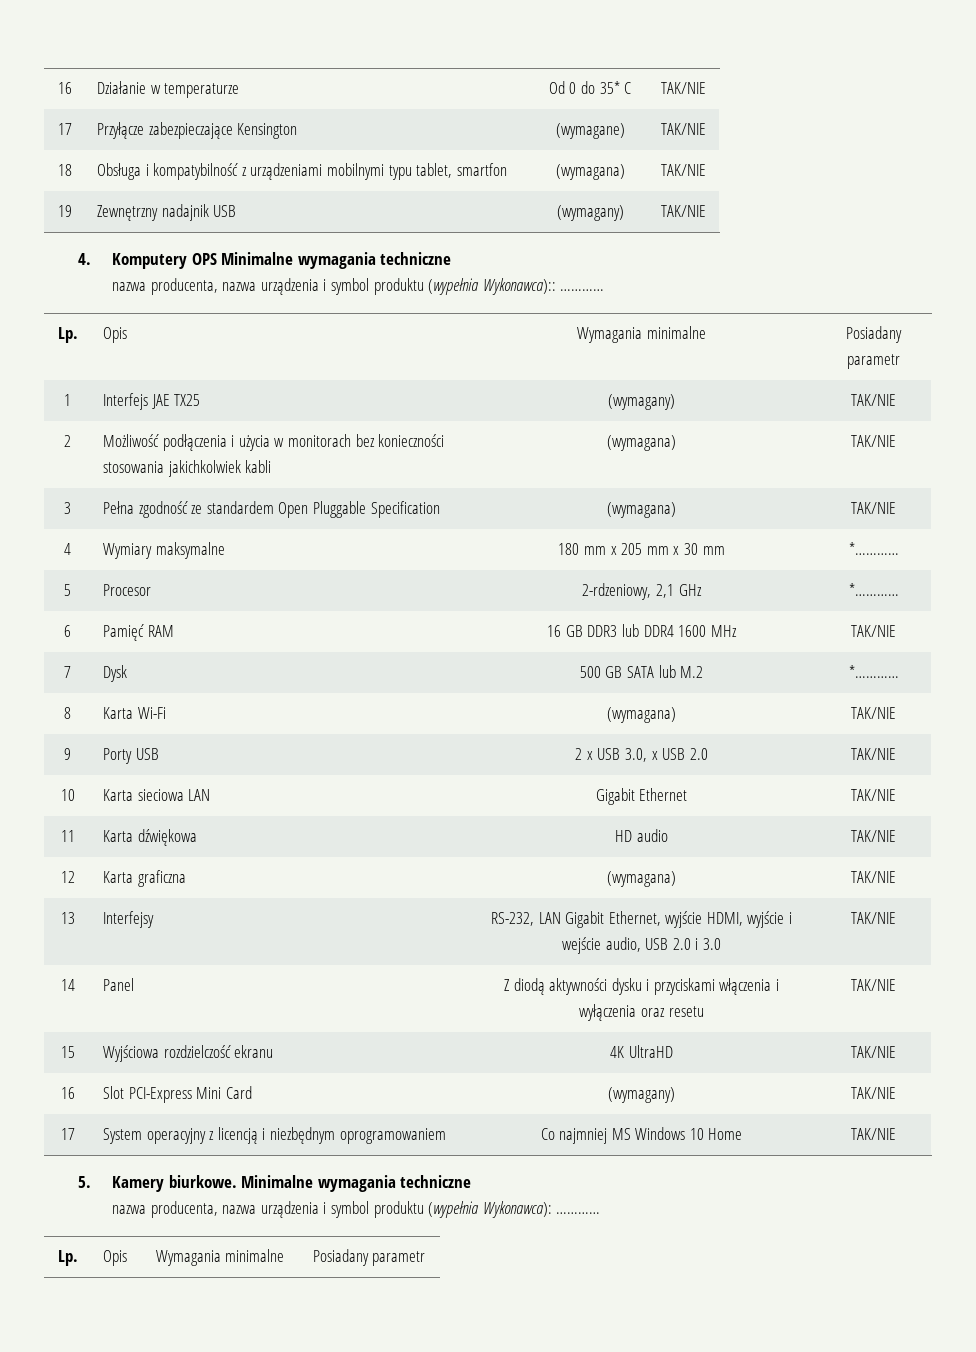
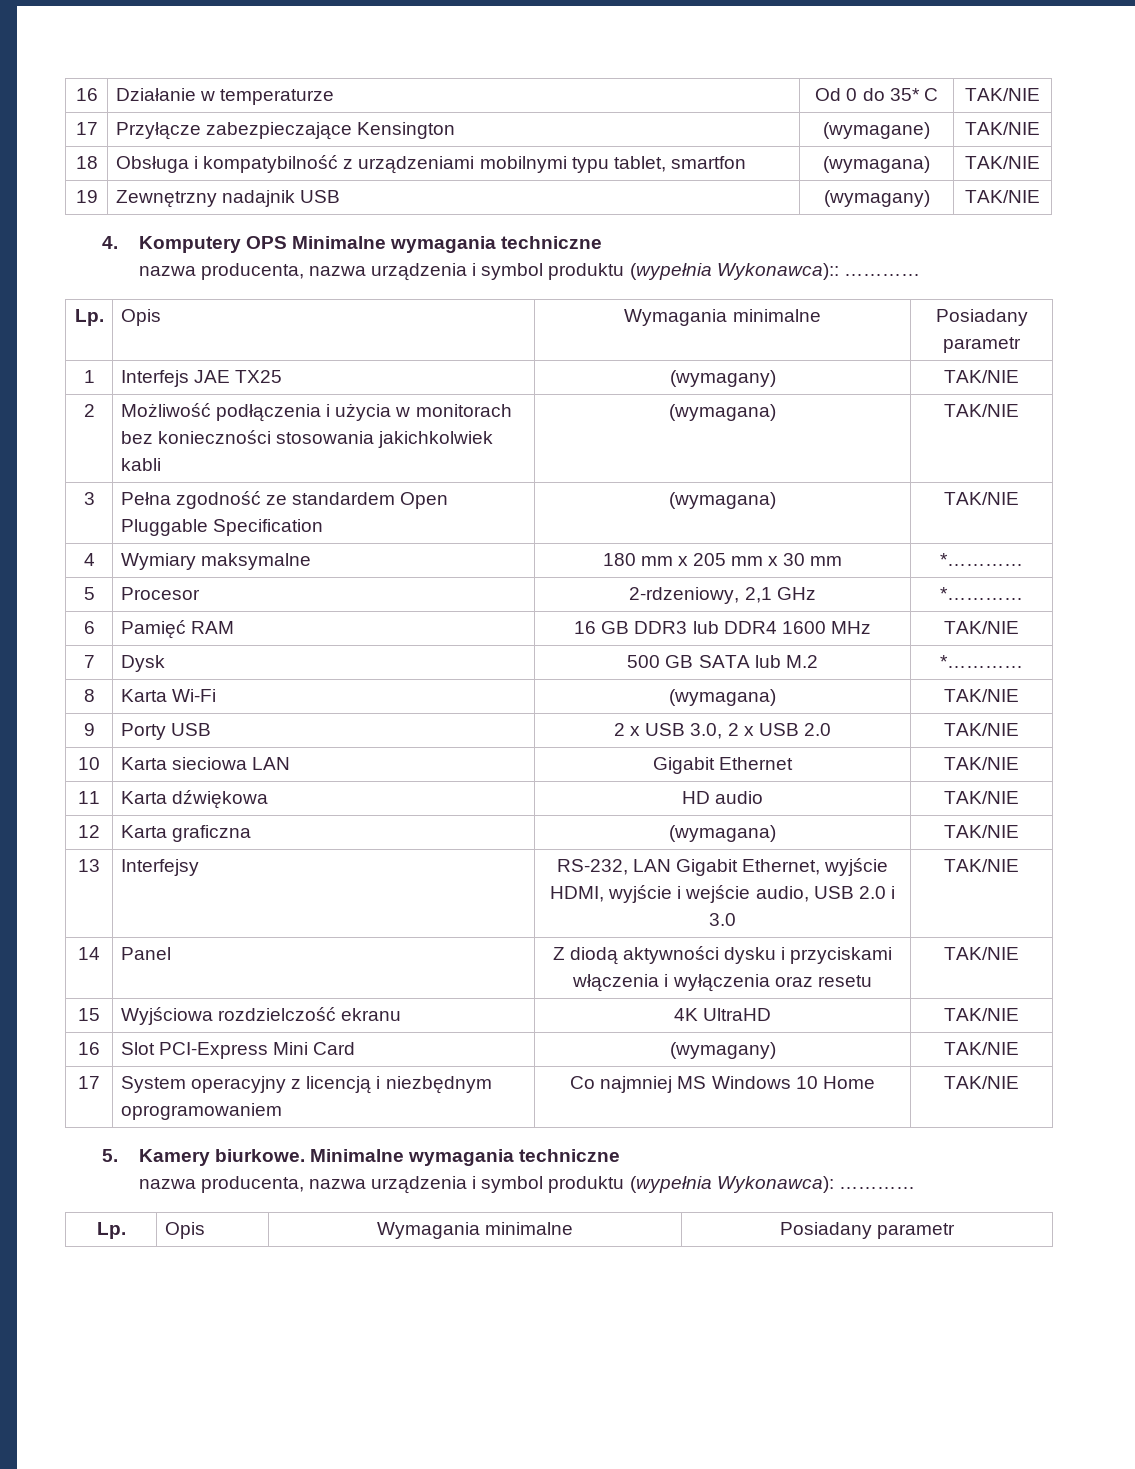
- 9 | Porty USB | 2 x USB 3.0, x USB 2.0 | TAK/NIE
+ 9 | Porty USB | 2 x USB 3.0, 2 x USB 2.0 | TAK/NIE

